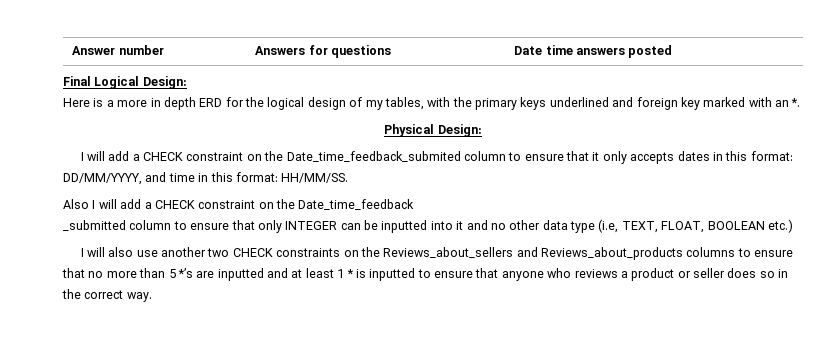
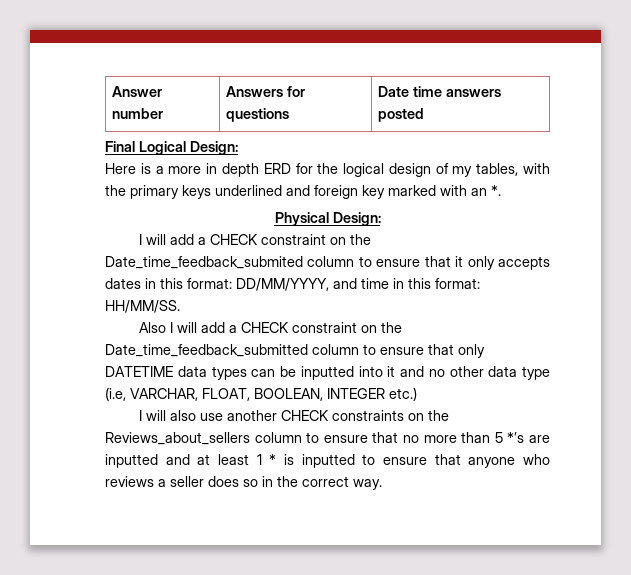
- Also I will add a CHECK constraint on the Date_time_feedback
- _submitted column to ensure that only INTEGER can be inputted into it and no other data type (i.e, TEXT, FLOAT, BOOLEAN etc.)
+ Also I will add a CHECK constraint on the Date_time_feedback_submitted column to ensure that only DATETIME data types can be inputted into it and no other data type (i.e, VARCHAR, FLOAT, BOOLEAN, INTEGER etc.)
- I will also use another two CHECK constraints on the Reviews_about_sellers and Reviews_about_products columns to ensure that no more than 5 *’s are inputted and at least 1 * is inputted to ensure that anyone who reviews a product or seller does so in the correct way.
+ I will also use another CHECK constraints on the Reviews_about_sellers column to ensure that no more than 5 *’s are inputted and at least 1 * is inputted to ensure that anyone who reviews a seller does so in the correct way.

